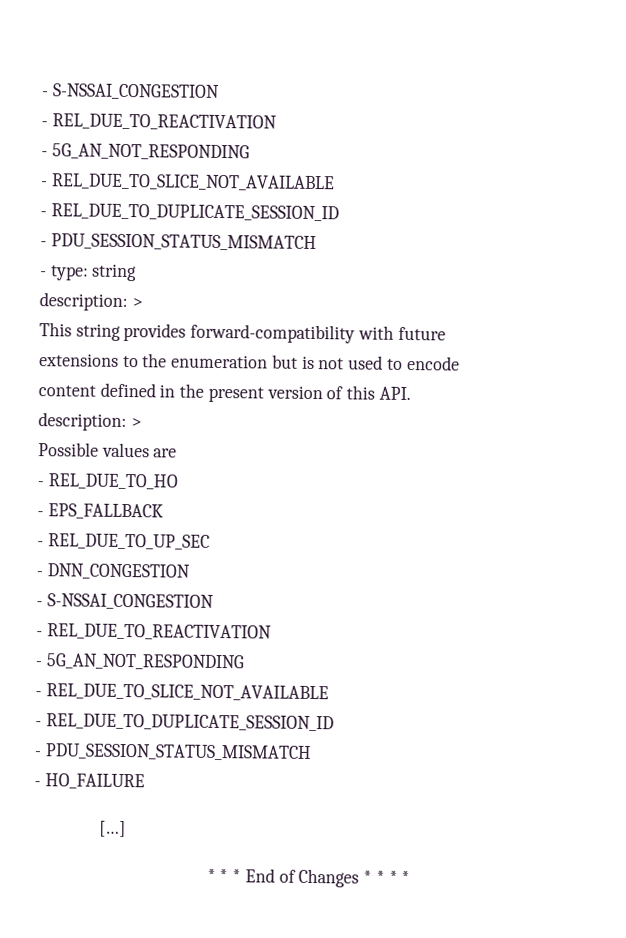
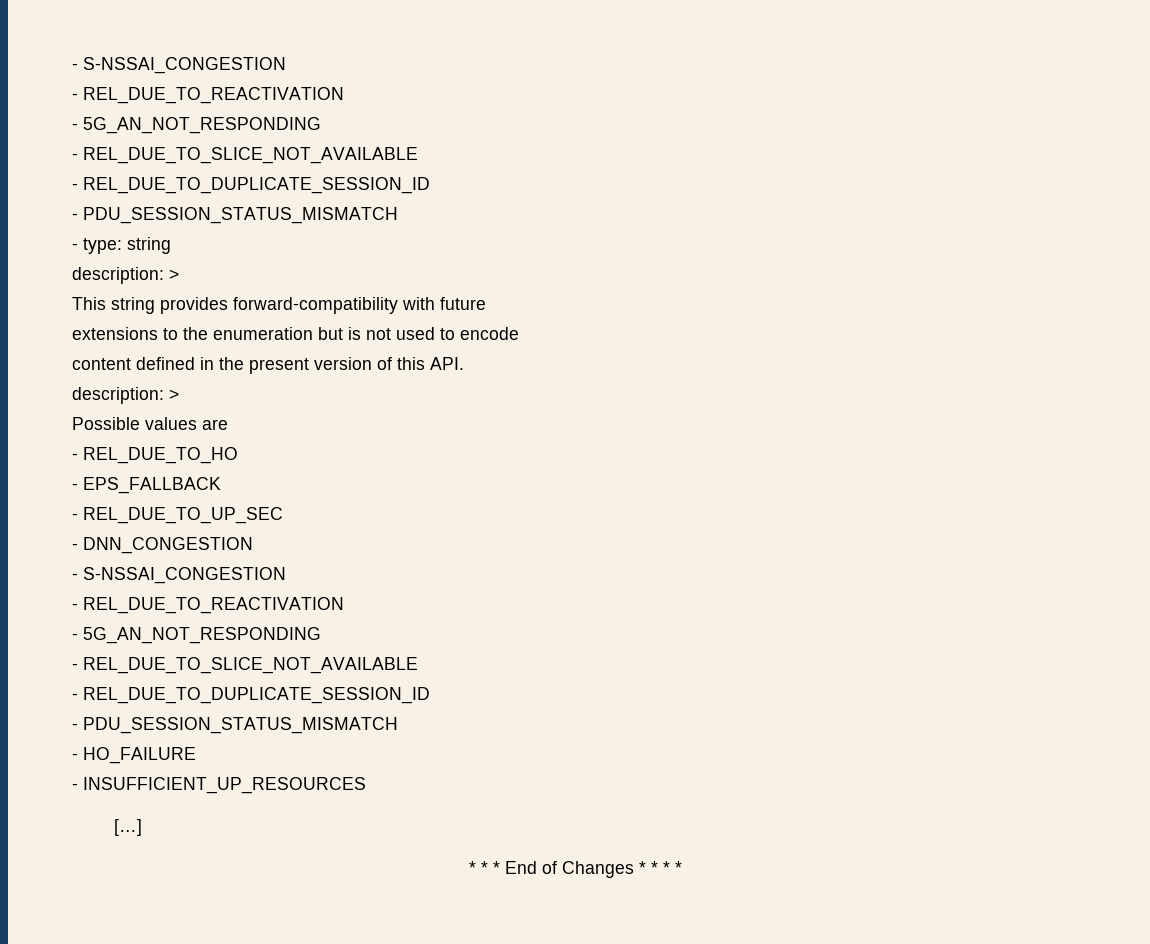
+ - INSUFFICIENT_UP_RESOURCES

